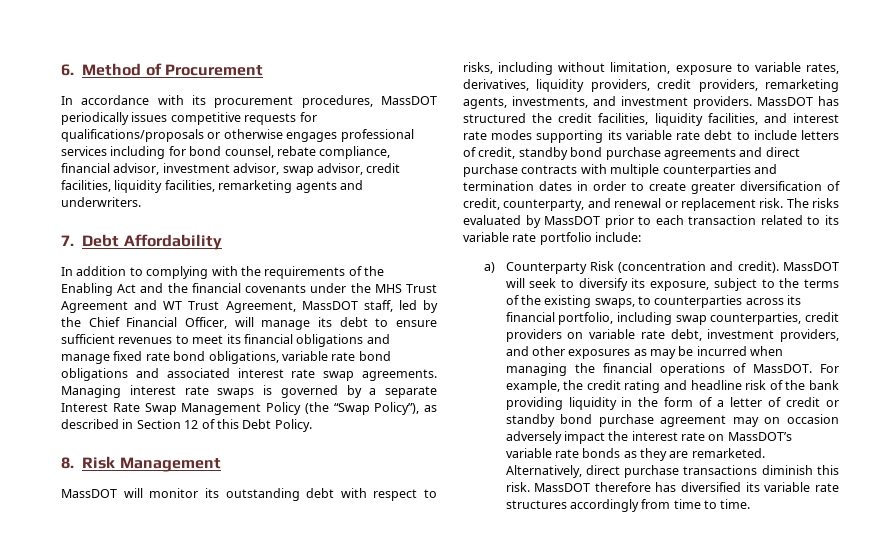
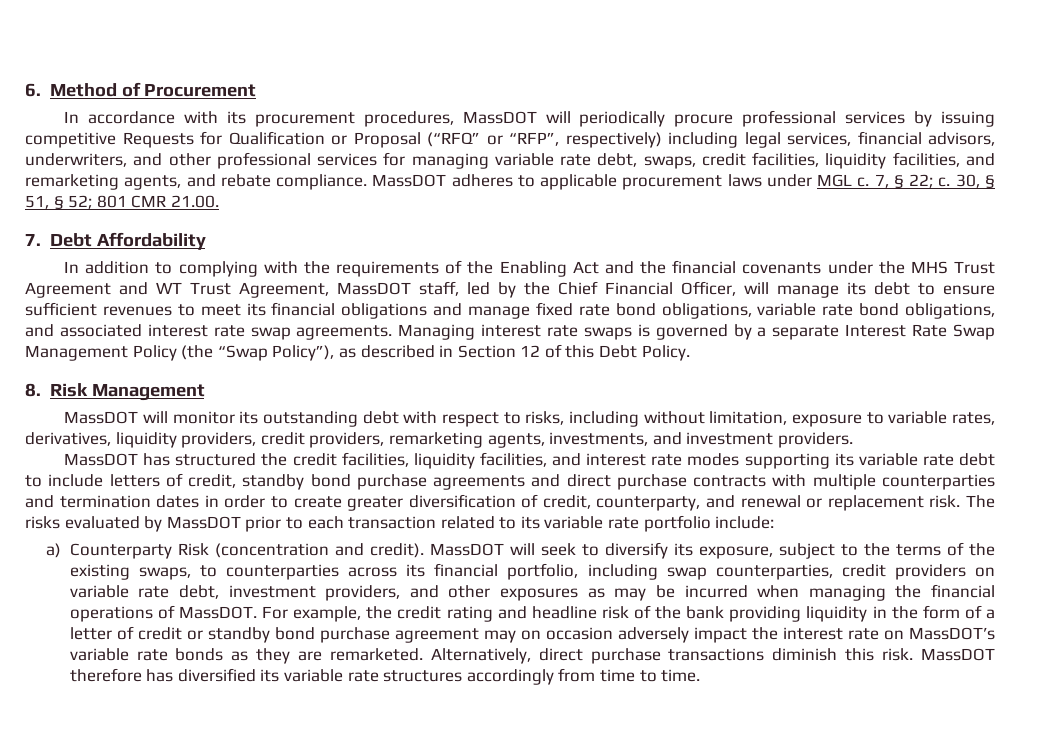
- In accordance with its procurement procedures, MassDOT periodically issues competitive requests for qualifications/proposals or otherwise engages professional services including for bond counsel, rebate compliance, financial advisor, investment advisor, swap advisor, credit facilities, liquidity facilities, remarketing agents and underwriters.
+ In accordance with its procurement procedures, MassDOT will periodically procure professional services by issuing competitive Requests for Qualification or Proposal (“RFQ” or “RFP”, respectively) including legal services, financial advisors, underwriters, and other professional services for managing variable rate debt, swaps, credit facilities, liquidity facilities, and remarketing agents, and rebate compliance. MassDOT adheres to applicable procurement laws under MGL c. 7, § 22; c. 30, § 51, § 52; 801 CMR 21.00.
- In addition to complying with the requirements of the Enabling Act and the financial covenants under the MHS Trust Agreement and WT Trust Agreement, MassDOT staff, led by the Chief Financial Officer, will manage its debt to ensure sufficient revenues to meet its financial obligations and manage fixed rate bond obligations, variable rate bond obligations and associated interest rate swap agreements.
+ In addition to complying with the requirements of the Enabling Act and the financial covenants under the MHS Trust Agreement and WT Trust Agreement, MassDOT staff, led by the Chief Financial Officer, will manage its debt to ensure sufficient revenues to meet its financial obligations and manage fixed rate bond obligations, variable rate bond obligations, and associated interest rate swap agreements.
- MassDOT will monitor its outstanding debt with respect to risks, including without limitation, exposure to variable rates, derivatives, liquidity providers, credit providers, remarketing agents, investments, and investment providers. MassDOT has structured the credit facilities, liquidity facilities, and interest rate modes supporting its variable rate debt to include letters of credit, standby bond purchase agreements and direct purchase contracts with multiple counterparties and termination dates in order to create greater diversification of credit, counterparty, and renewal or replacement risk.
+ MassDOT will monitor its outstanding debt with respect to risks, including without limitation, exposure to variable rates, derivatives, liquidity providers, credit providers, remarketing agents, investments, and investment providers.
+ MassDOT has structured the credit facilities, liquidity facilities, and interest rate modes supporting its variable rate debt to include letters of credit, standby bond purchase agreements and direct purchase contracts with multiple counterparties and termination dates in order to create greater diversification of credit, counterparty, and renewal or replacement risk.

